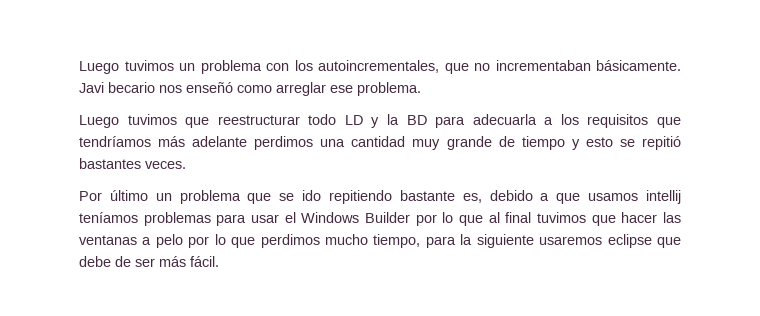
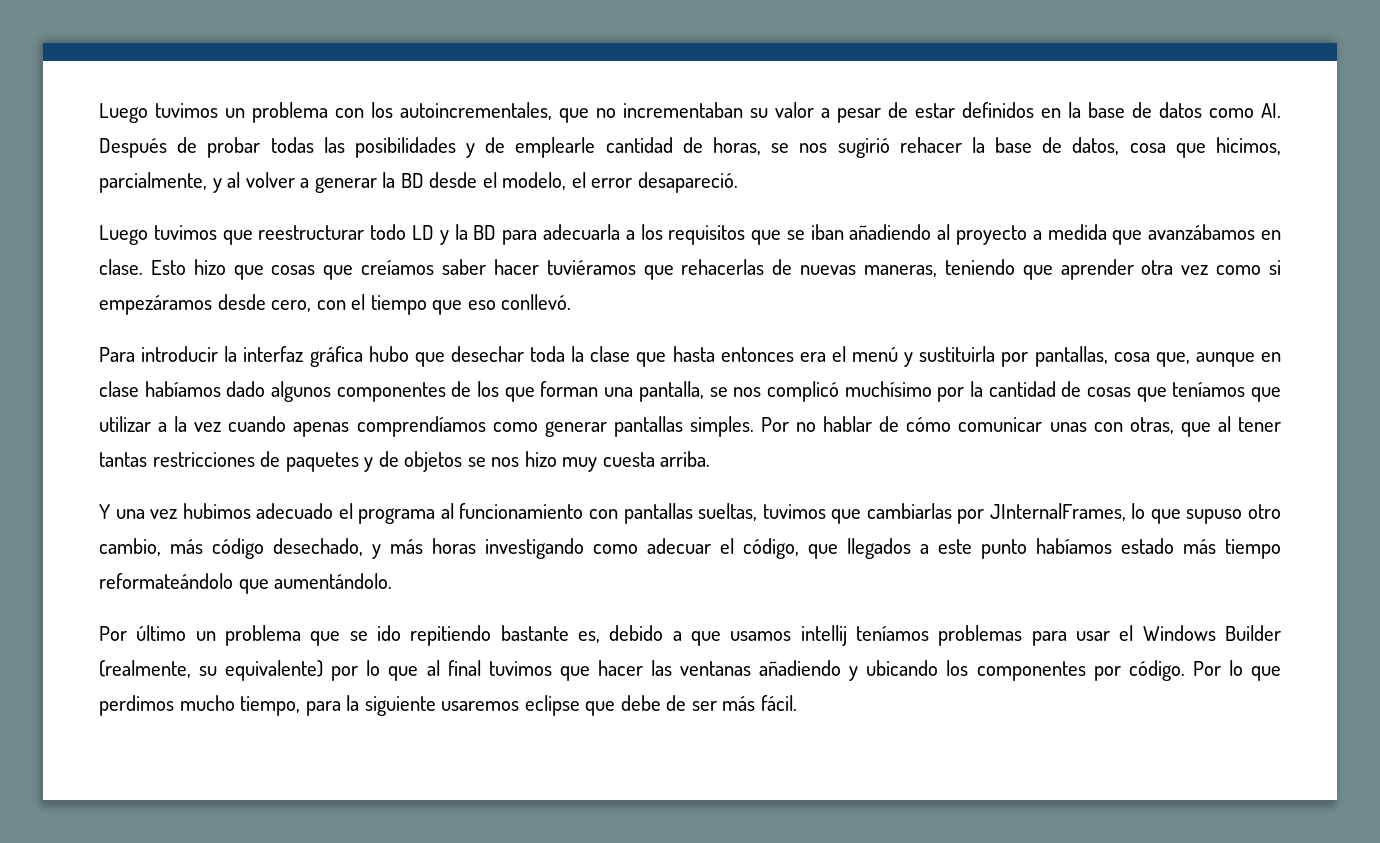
- Luego tuvimos un problema con los autoincrementales, que no incrementaban básicamente. Javi becario nos enseñó como arreglar ese problema.
+ Luego tuvimos un problema con los autoincrementales, que no incrementaban su valor a pesar de estar definidos en la base de datos como AI. Después de probar todas las posibilidades y de emplearle cantidad de horas, se nos sugirió rehacer la base de datos, cosa que hicimos, parcialmente, y al volver a generar la BD desde el modelo, el error desapareció.
- Luego tuvimos que reestructurar todo LD y la BD para adecuarla a los requisitos que tendríamos más adelante perdimos una cantidad muy grande de tiempo y esto se repitió bastantes veces.
+ Luego tuvimos que reestructurar todo LD y la BD para adecuarla a los requisitos que se iban añadiendo al proyecto a medida que avanzábamos en clase. Esto hizo que cosas que creíamos saber hacer tuviéramos que rehacerlas de nuevas maneras, teniendo que aprender otra vez como si empezáramos desde cero, con el tiempo que eso conllevó.
+ Para introducir la interfaz gráfica hubo que desechar toda la clase que hasta entonces era el menú y sustituirla por pantallas, cosa que, aunque en clase habíamos dado algunos componentes de los que forman una pantalla, se nos complicó muchísimo por la cantidad de cosas que teníamos que utilizar a la vez cuando apenas comprendíamos como generar pantallas simples. Por no hablar de cómo comunicar unas con otras, que al tener tantas restricciones de paquetes y de objetos se nos hizo muy cuesta arriba.
+ Y una vez hubimos adecuado el programa al funcionamiento con pantallas sueltas, tuvimos que cambiarlas por JInternalFrames, lo que supuso otro cambio, más código desechado, y más horas investigando como adecuar el código, que llegados a este punto habíamos estado más tiempo reformateándolo que aumentándolo.
- Por último un problema que se ido repitiendo bastante es, debido a que usamos intellij teníamos problemas para usar el Windows Builder por lo que al final tuvimos que hacer las ventanas a pelo por lo que perdimos mucho tiempo, para la siguiente usaremos eclipse que debe de ser más fácil.
+ Por último un problema que se ido repitiendo bastante es, debido a que usamos intellij teníamos problemas para usar el Windows Builder (realmente, su equivalente) por lo que al final tuvimos que hacer las ventanas añadiendo y ubicando los componentes por código. Por lo que perdimos mucho tiempo, para la siguiente usaremos eclipse que debe de ser más fácil.

